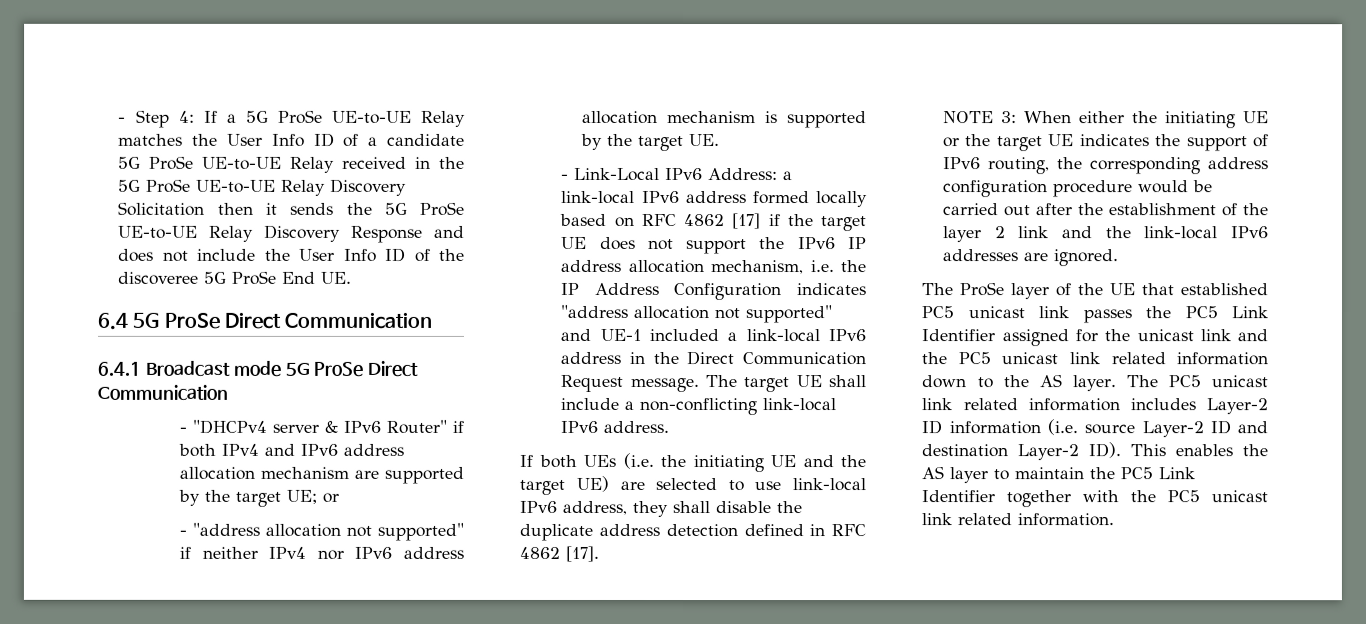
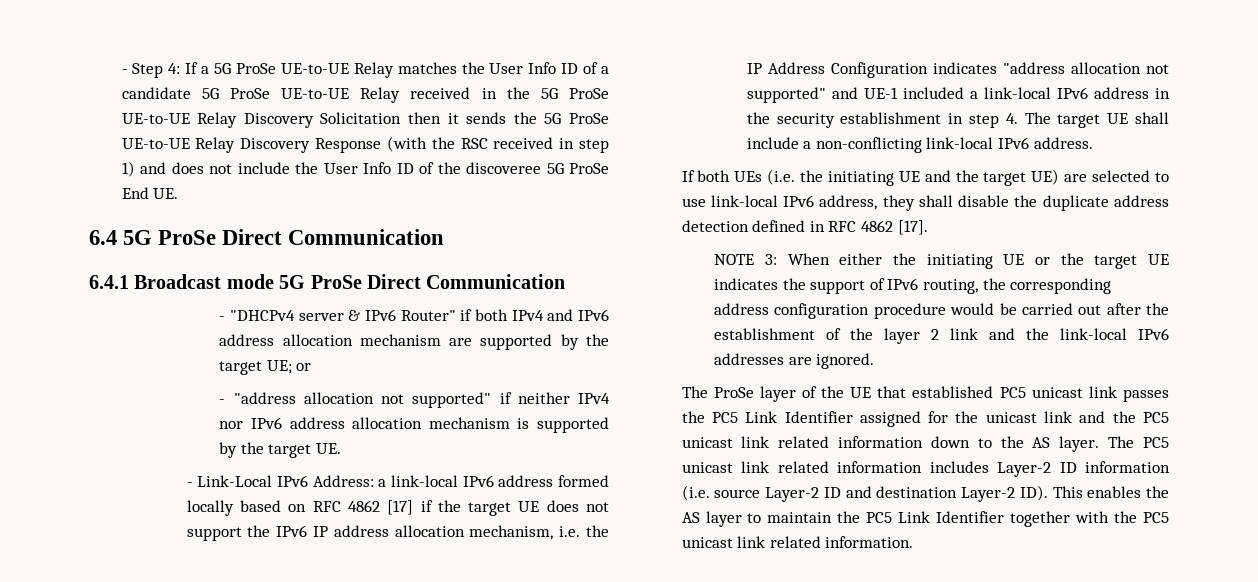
- - Step 4: If a 5G ProSe UE-to-UE Relay matches the User Info ID of a candidate 5G ProSe UE-to-UE Relay received in the 5G ProSe UE-to-UE Relay Discovery Solicitation then it sends the 5G ProSe UE-to-UE Relay Discovery Response and does not include the User Info ID of the discoveree 5G ProSe End UE.
+ - Step 4: If a 5G ProSe UE-to-UE Relay matches the User Info ID of a candidate 5G ProSe UE-to-UE Relay received in the 5G ProSe UE-to-UE Relay Discovery Solicitation then it sends the 5G ProSe UE-to-UE Relay Discovery Response (with the RSC received in step 1) and does not include the User Info ID of the discoveree 5G ProSe End UE.
- - Link-Local IPv6 Address: a link-local IPv6 address formed locally based on RFC 4862 [17] if the target UE does not support the IPv6 IP address allocation mechanism, i.e. the IP Address Configuration indicates "address allocation not supported" and UE-1 included a link-local IPv6 address in the Direct Communication Request message. The target UE shall include a non-conflicting link-local IPv6 address.
+ - Link-Local IPv6 Address: a link-local IPv6 address formed locally based on RFC 4862 [17] if the target UE does not support the IPv6 IP address allocation mechanism, i.e. the IP Address Configuration indicates "address allocation not supported" and UE-1 included a link-local IPv6 address in the security establishment in step 4. The target UE shall include a non-conflicting link-local IPv6 address.

